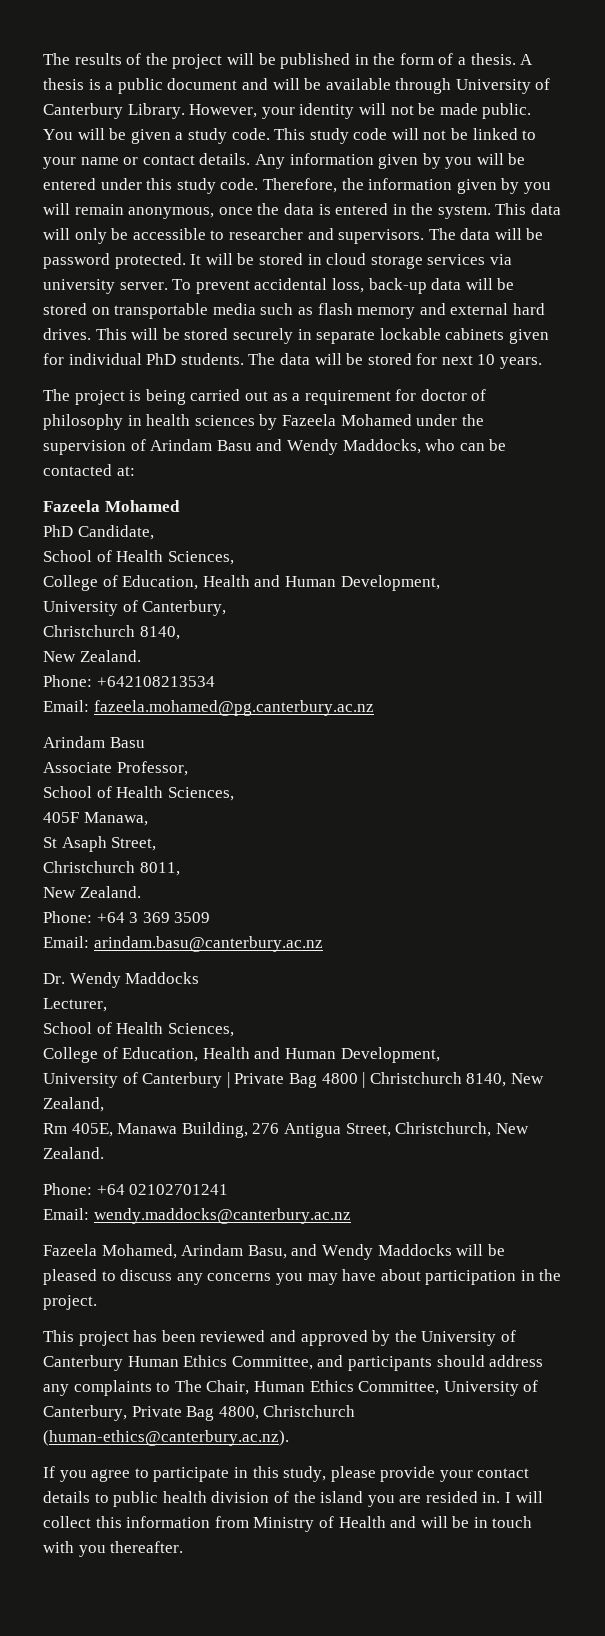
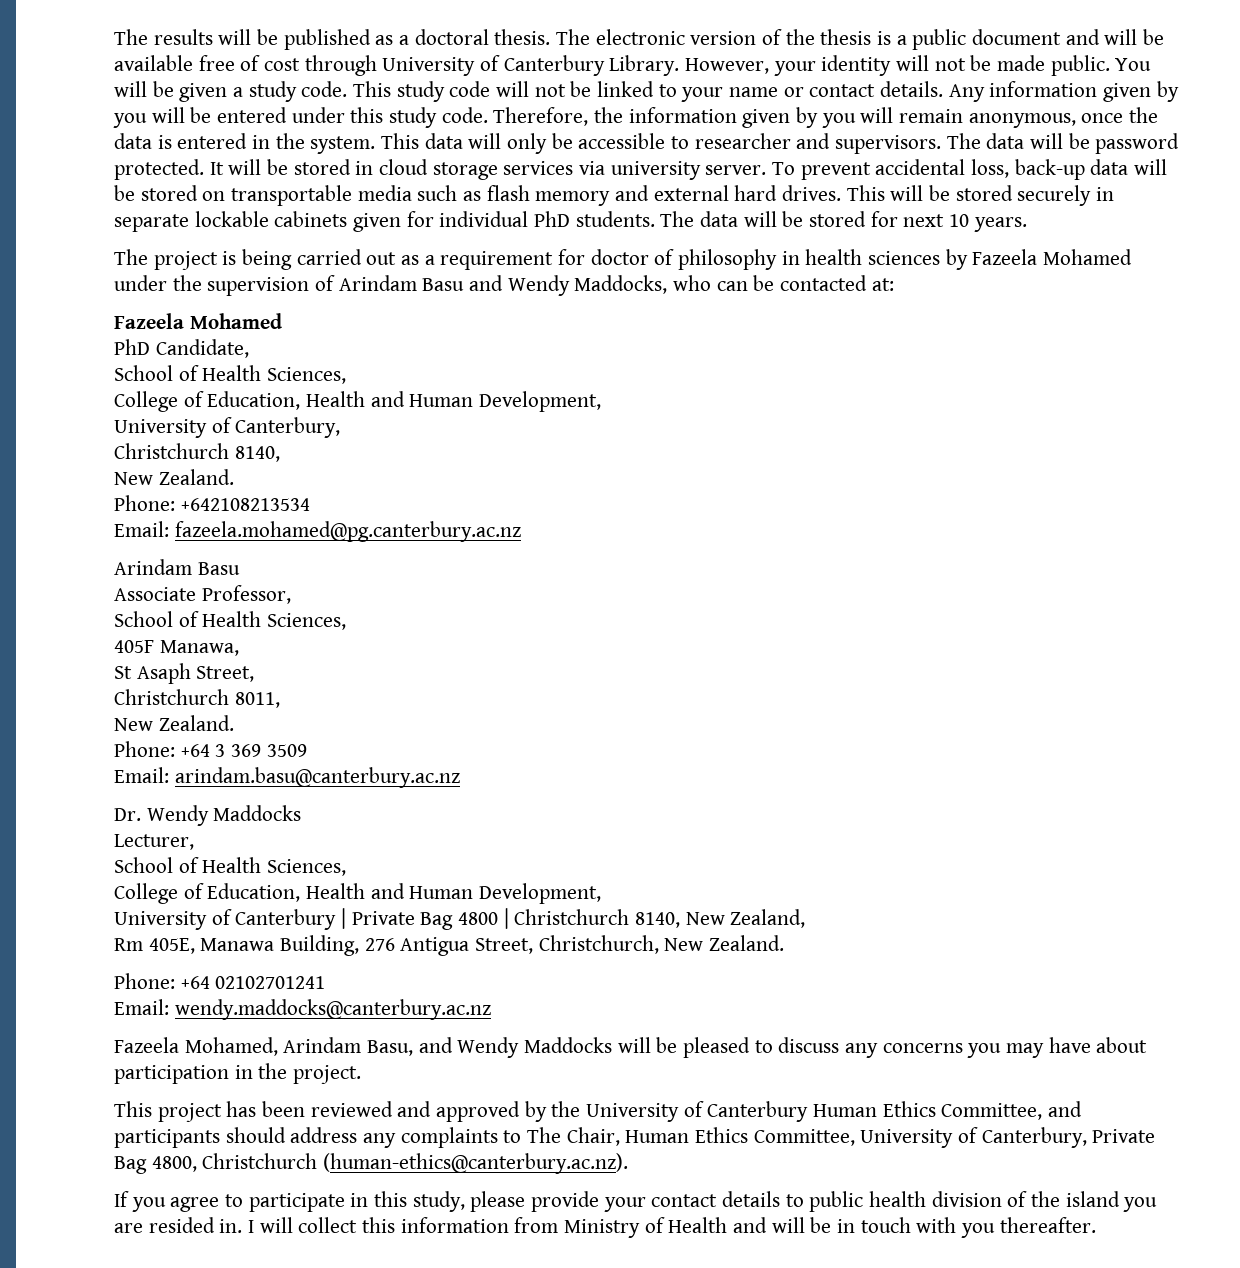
- The results of the project will be published in the form of a thesis. A thesis is a public document and will be available through University of Canterbury Library.
+ The results will be published as a doctoral thesis. The electronic version of the thesis is a public document and will be available free of cost through University of Canterbury Library.

